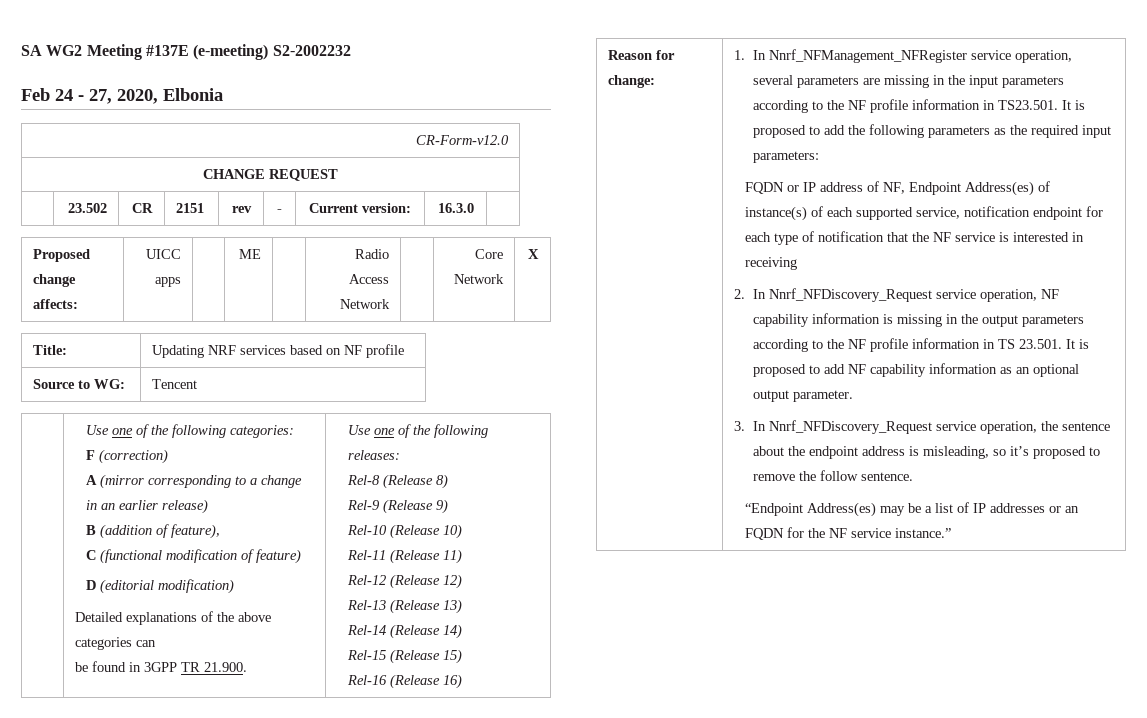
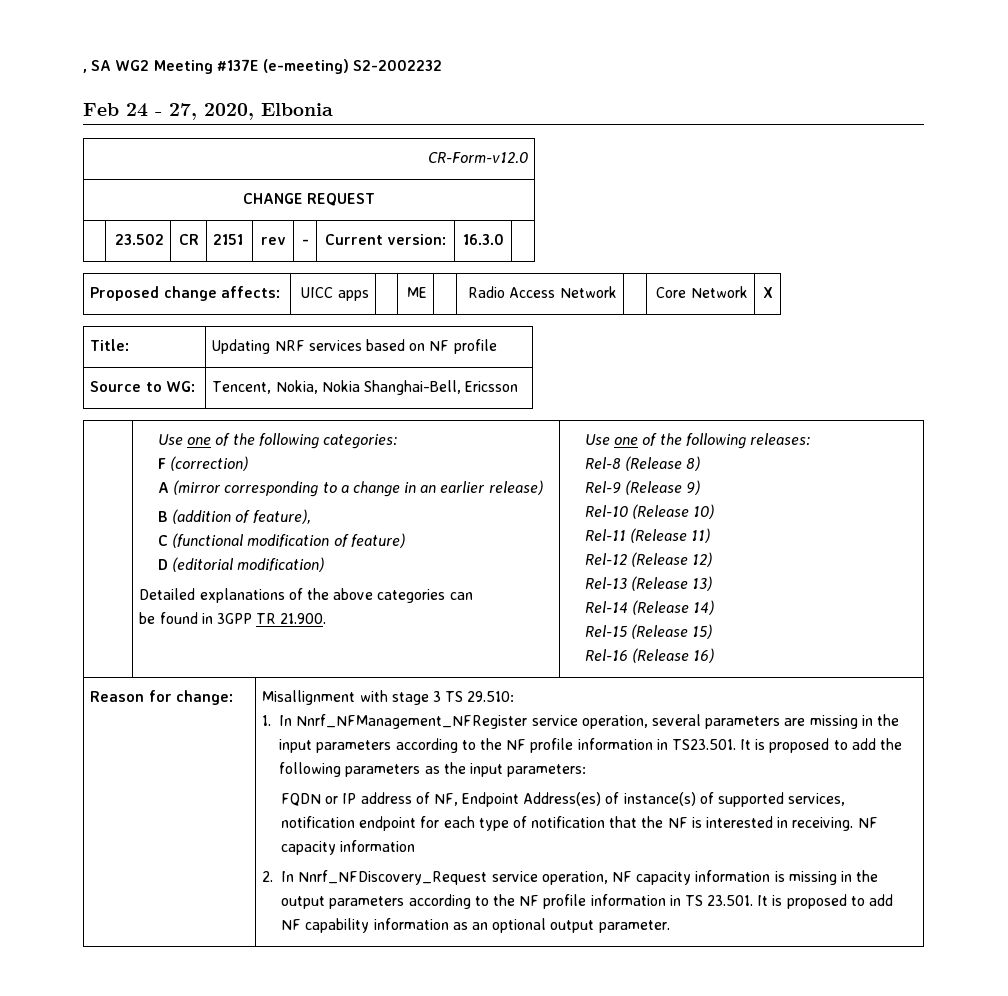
- SA WG2 Meeting #137E (e-meeting) S2-2002232
+ , SA WG2 Meeting #137E (e-meeting) S2-2002232
- Source to WG: | Tencent
+ Source to WG: | Tencent, Nokia, Nokia Shanghai-Bell, Ericsson
+ Misallignment with stage 3 TS 29.510:
- 1. In Nnrf_NFManagement_NFRegister service operation, several parameters are missing in the input parameters according to the NF profile information in TS23.501. It is proposed to add the following parameters as the required input parameters:
+ 1. In Nnrf_NFManagement_NFRegister service operation, several parameters are missing in the input parameters according to the NF profile information in TS23.501. It is proposed to add the following parameters as the input parameters:
- FQDN or IP address of NF, Endpoint Address(es) of instance(s) of each supported service, notification endpoint for each type of notification that the NF service is interested in receiving
+ FQDN or IP address of NF, Endpoint Address(es) of instance(s) of supported services, notification endpoint for each type of notification that the NF is interested in receiving. NF capacity information
- 2. In Nnrf_NFDiscovery_Request service operation, NF capability information is missing in the output parameters according to the NF profile information in TS 23.501. It is proposed to add NF capability information as an optional output parameter.
+ 2. In Nnrf_NFDiscovery_Request service operation, NF capacity information is missing in the output parameters according to the NF profile information in TS 23.501. It is proposed to add NF capability information as an optional output parameter.
- 3. In Nnrf_NFDiscovery_Request service operation, the sentence about the endpoint address is misleading, so it’s proposed to remove the follow sentence.
- “Endpoint Address(es) may be a list of IP addresses or an FQDN for the NF service instance.”

